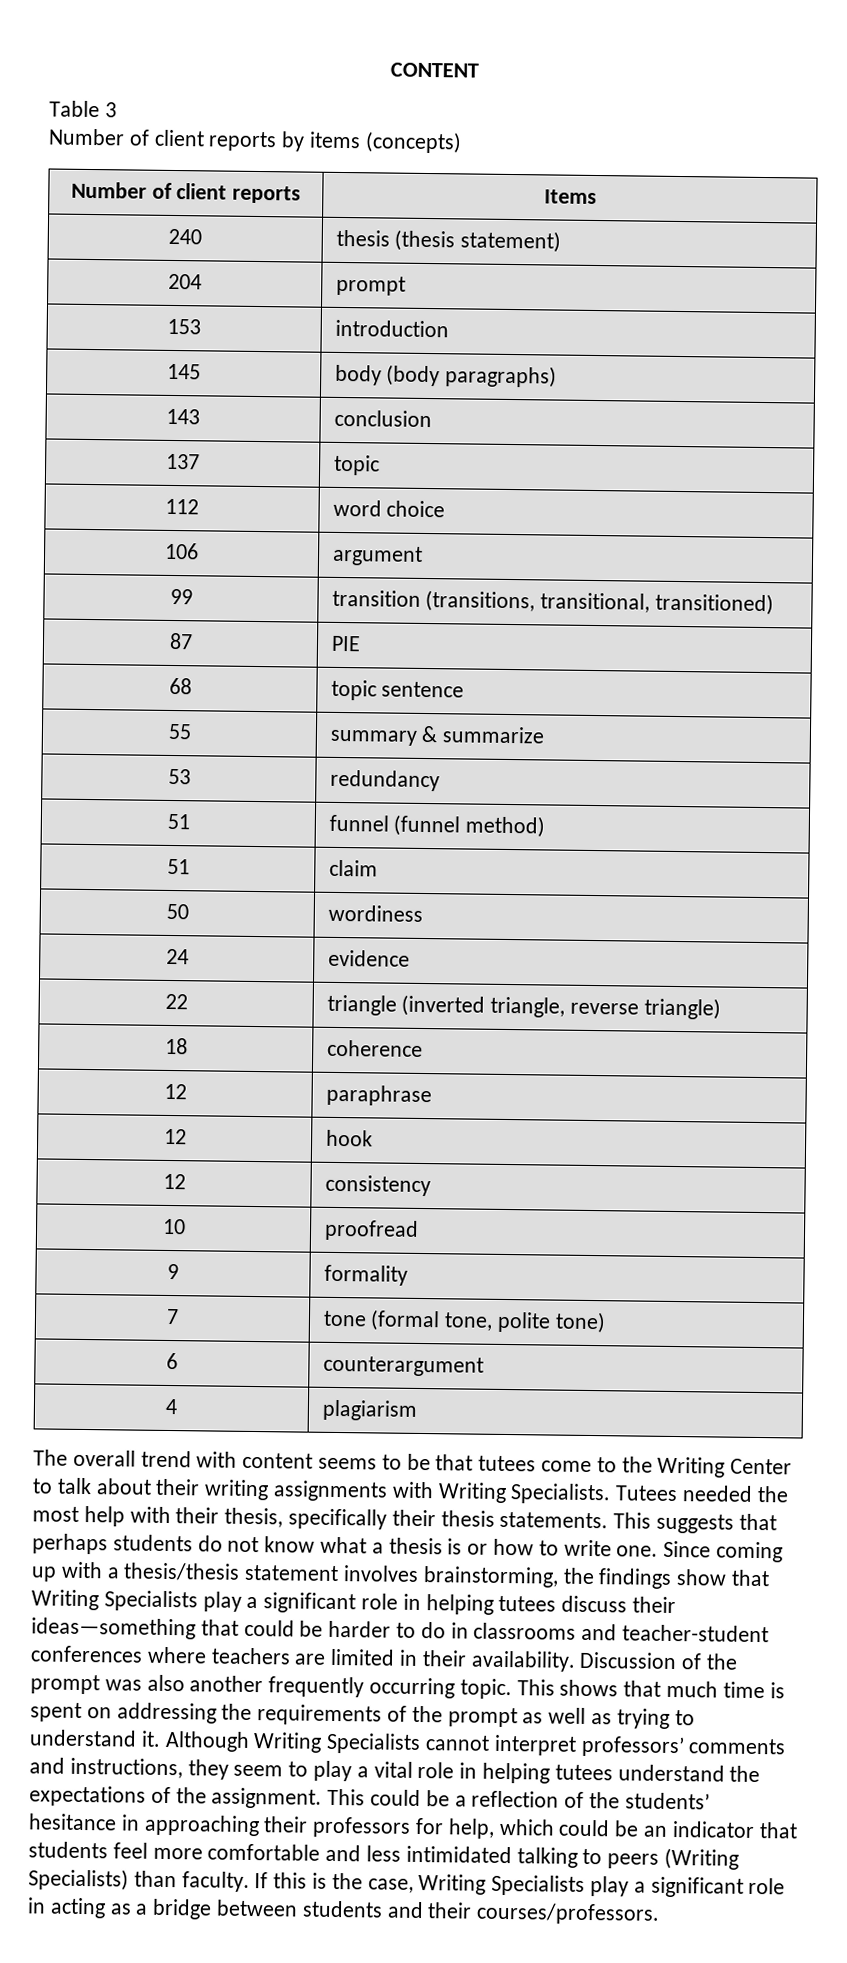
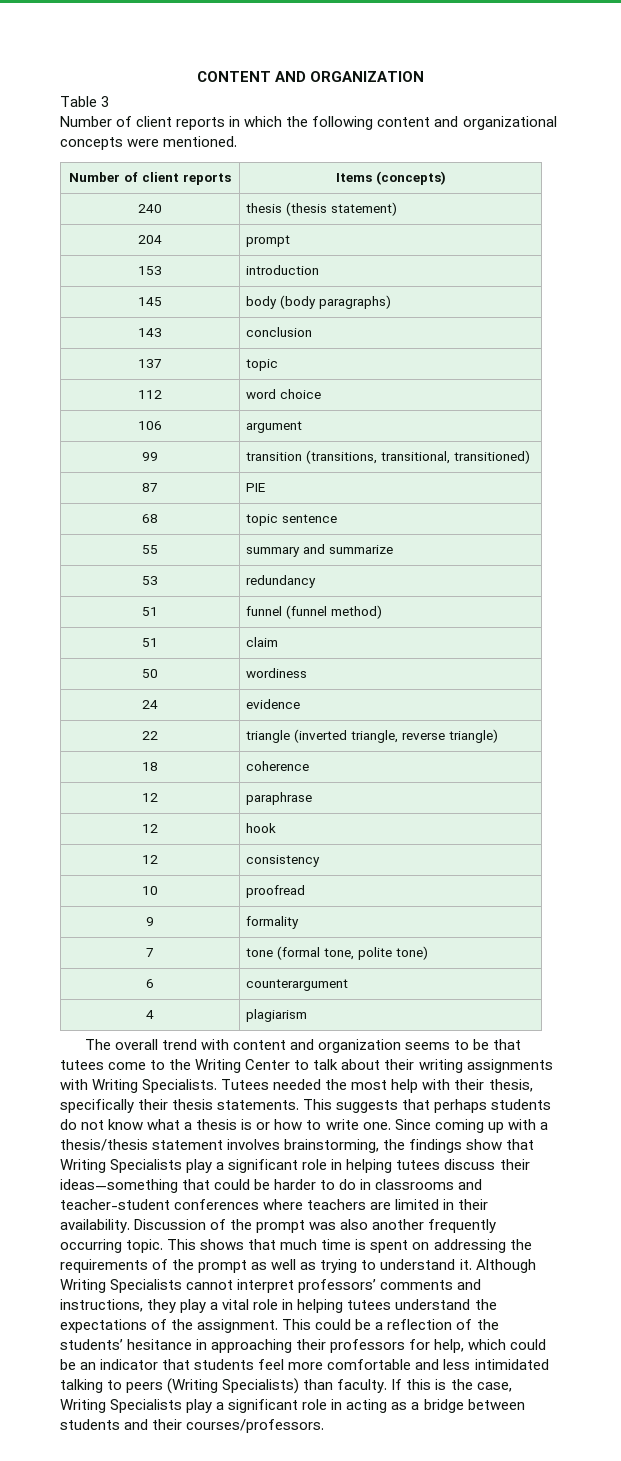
- CONTENT
+ CONTENT AND ORGANIZATION
- Number of client reports by items (concepts)
+ Number of client reports in which the following content and organizational concepts were mentioned.
- Number of client reports | Items
+ Number of client reports | Items (concepts)
- 55 | summary & summarize
+ 55 | summary and summarize
- The overall trend with content seems to be that tutees come to the Writing Center to talk about their writing assignments with Writing Specialists.
+ The overall trend with content and organization seems to be that tutees come to the Writing Center to talk about their writing assignments with Writing Specialists.
- Although Writing Specialists cannot interpret professors’ comments and instructions, they seem to play a vital role in helping tutees understand the expectations of the assignment.
+ Although Writing Specialists cannot interpret professors’ comments and instructions, they play a vital role in helping tutees understand the expectations of the assignment.

